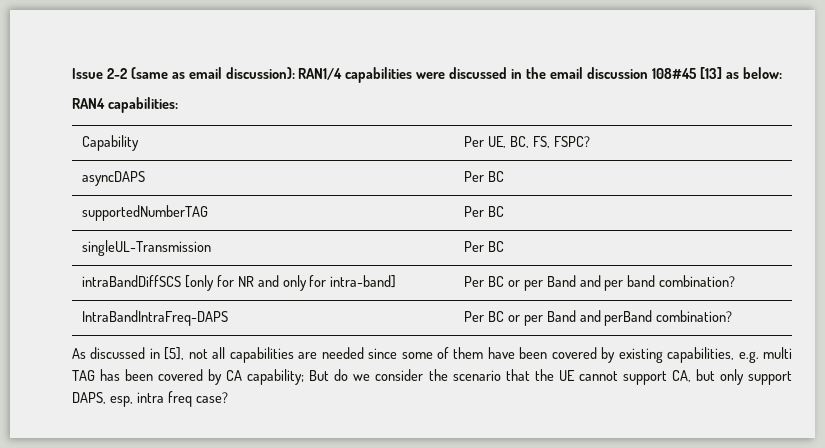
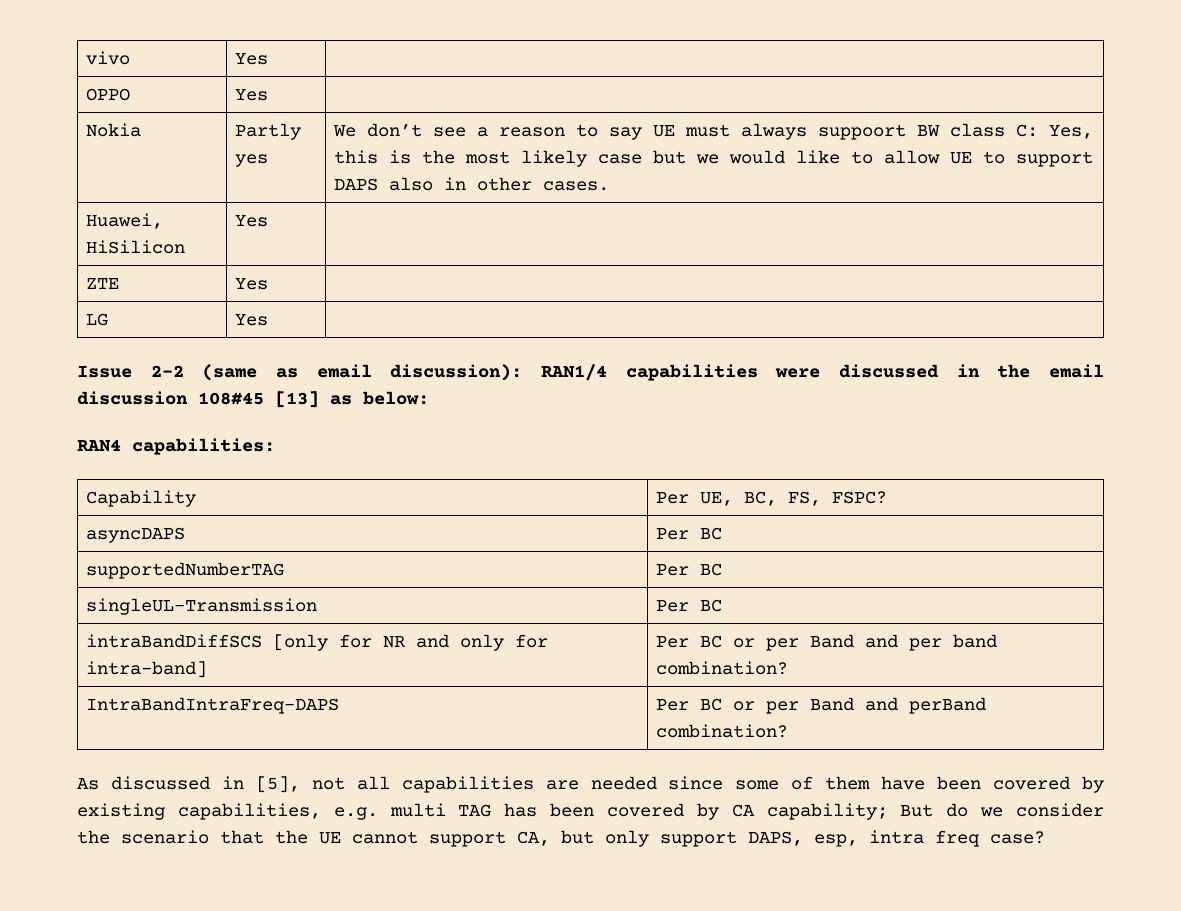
+ vivo | Yes |
+ OPPO | Yes |
+ Nokia | Partly yes | We don’t see a reason to say UE must always suppoort BW class C: Yes, this is the most likely case but we would like to allow UE to support DAPS also in other cases.
+ Huawei, HiSilicon | Yes |
+ ZTE | Yes |
+ LG | Yes |

